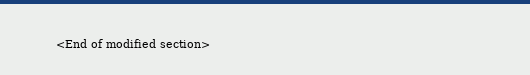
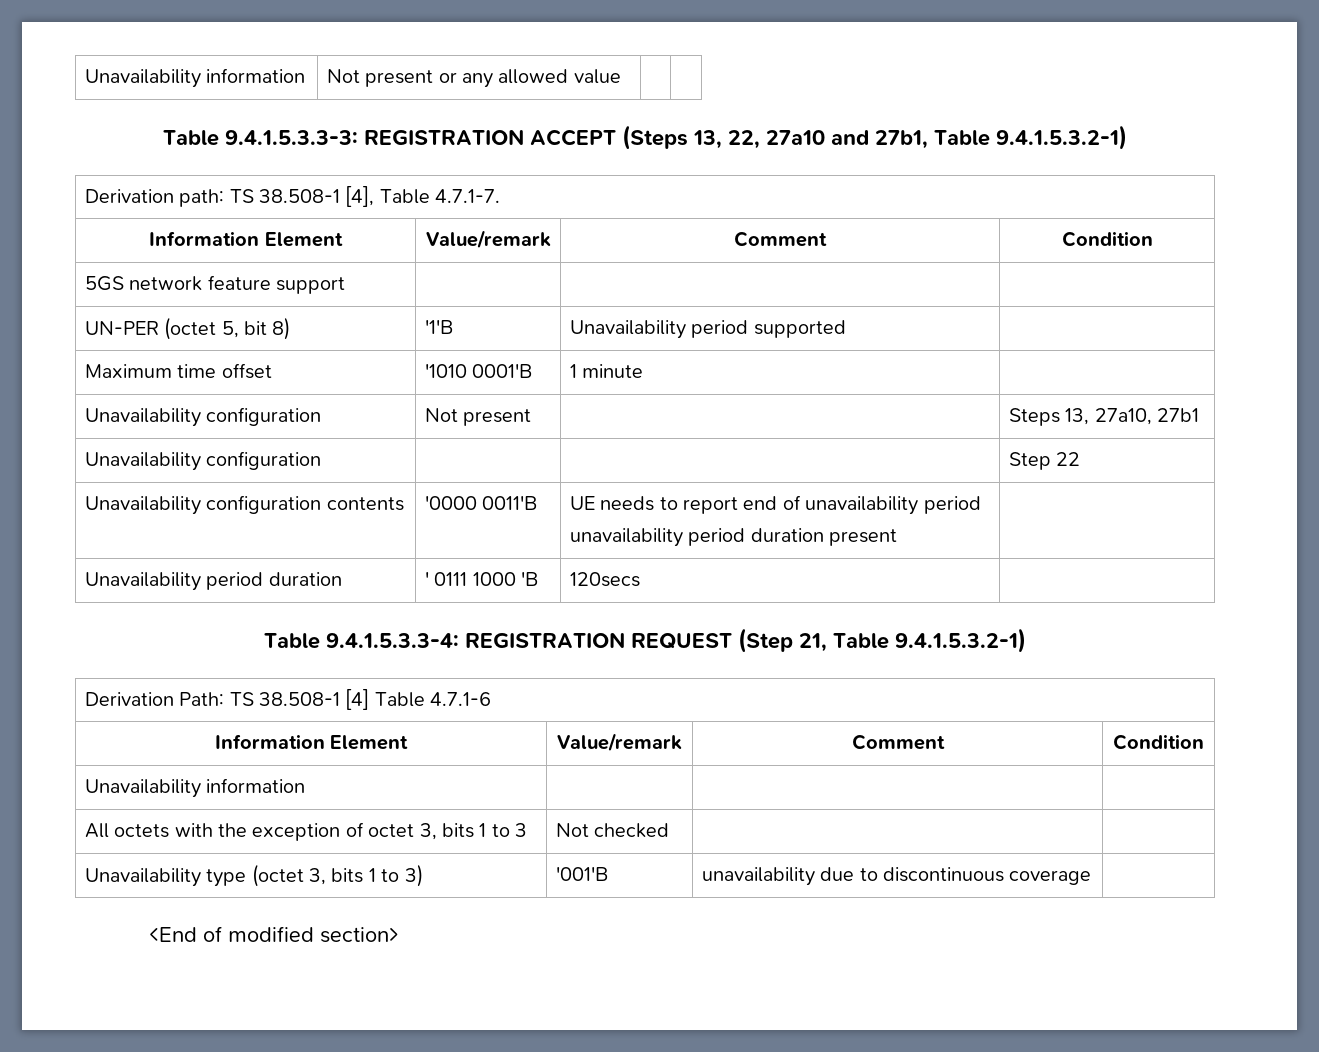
+ Unavailability information | Not present or any allowed value | |
+ Table 9.4.1.5.3.3-3: REGISTRATION ACCEPT (Steps 13, 22, 27a10 and 27b1, Table 9.4.1.5.3.2-1)
+ Derivation path: TS 38.508-1 [4], Table 4.7.1-7.
+ Information Element | Value/remark | Comment | Condition
+ 5GS network feature support | | |
+ UN-PER (octet 5, bit 8) | '1'B | Unavailability period supported |
+ Maximum time offset | '1010 0001'B | 1 minute |
+ Unavailability configuration | Not present | | Steps 13, 27a10, 27b1
+ Unavailability configuration | | | Step 22
+ Unavailability configuration contents | '0000 0011'B | UE needs to report end of unavailability period
+ unavailability period duration present |
+ Unavailability period duration | ' 0111 1000 'B | 120secs |
+ Table 9.4.1.5.3.3-4: REGISTRATION REQUEST (Step 21, Table 9.4.1.5.3.2-1)
+ Derivation Path: TS 38.508-1 [4] Table 4.7.1-6
+ Information Element | Value/remark | Comment | Condition
+ Unavailability information | | |
+ All octets with the exception of octet 3, bits 1 to 3 | Not checked | |
+ Unavailability type (octet 3, bits 1 to 3) | '001'B | unavailability due to discontinuous coverage |

